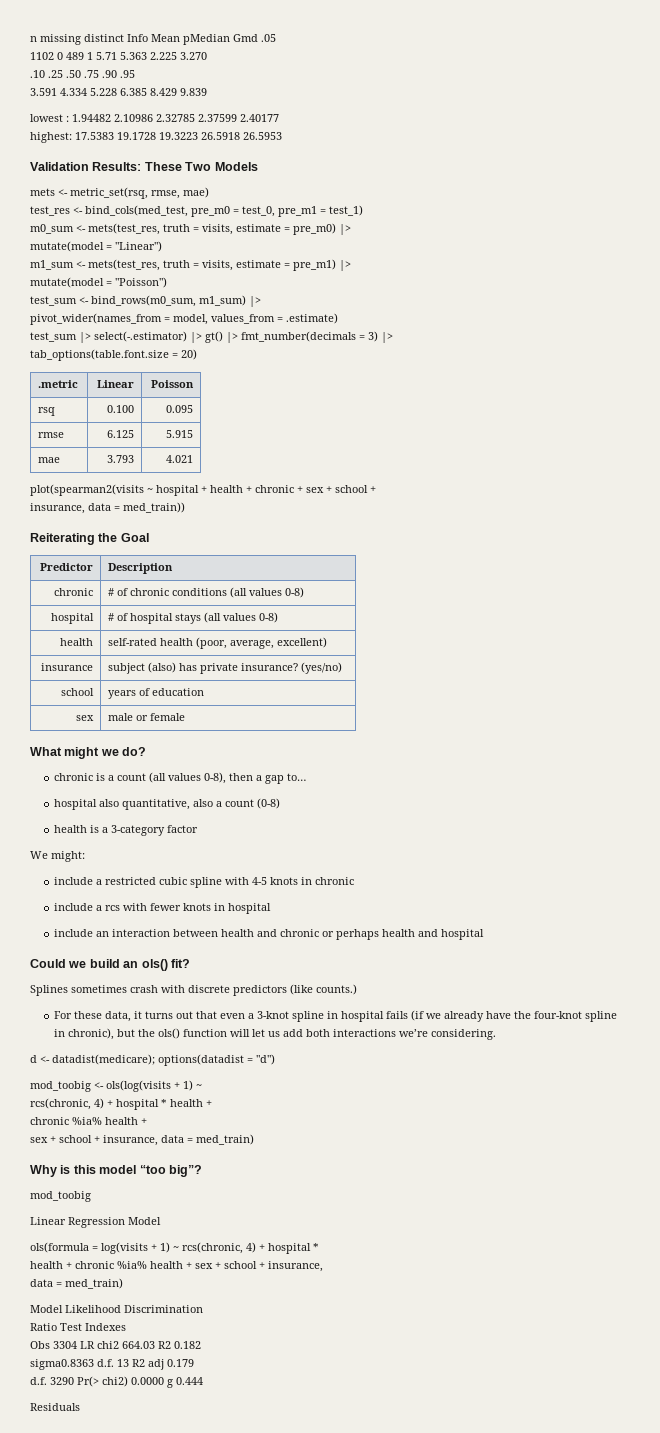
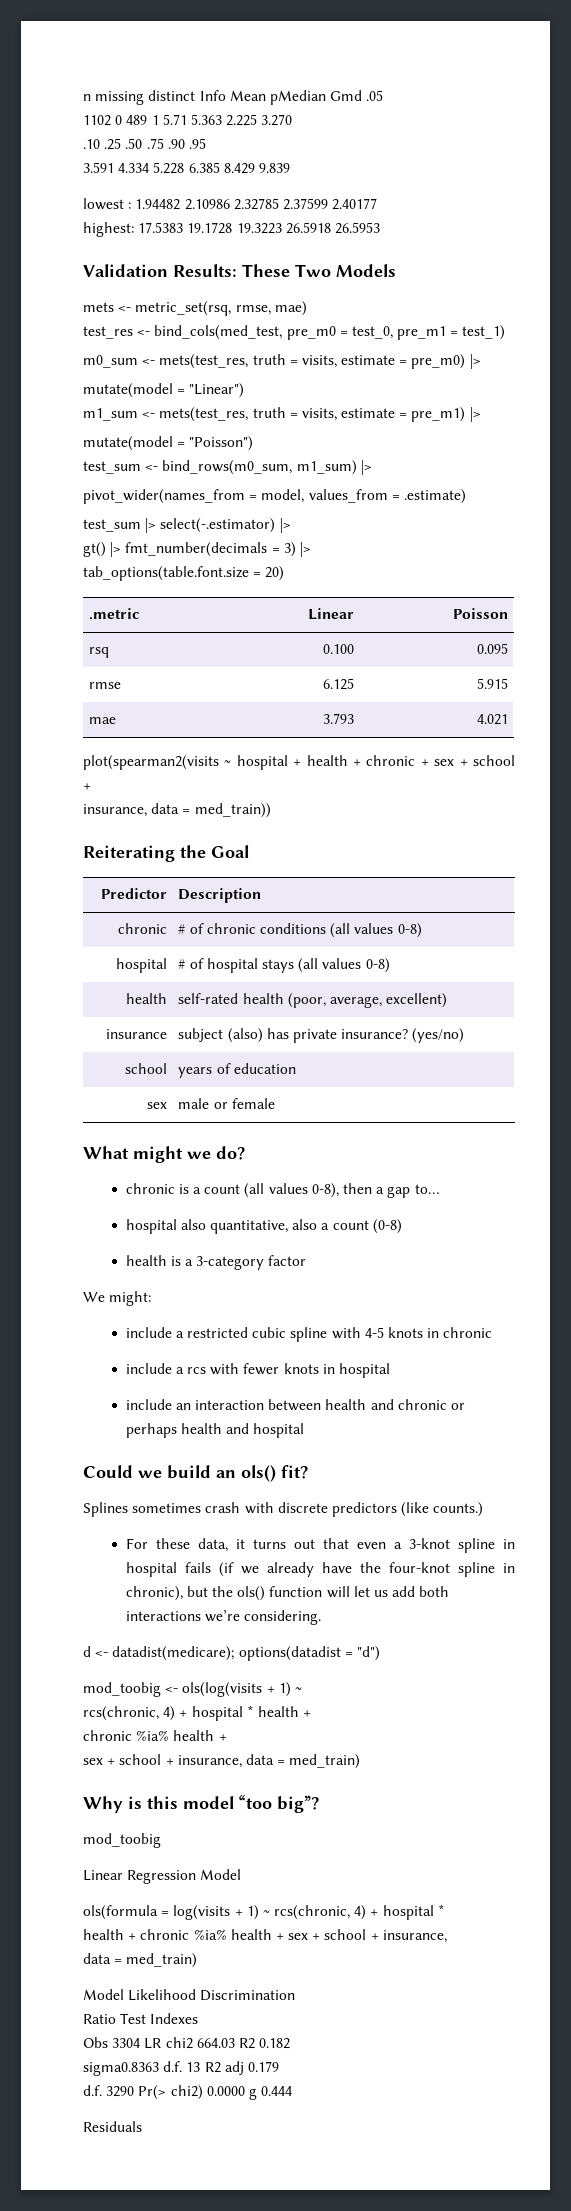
- test_sum |> select(-.estimator) |> gt() |> fmt_number(decimals = 3) |>
+ test_sum |> select(-.estimator) |>
+ gt() |> fmt_number(decimals = 3) |>

